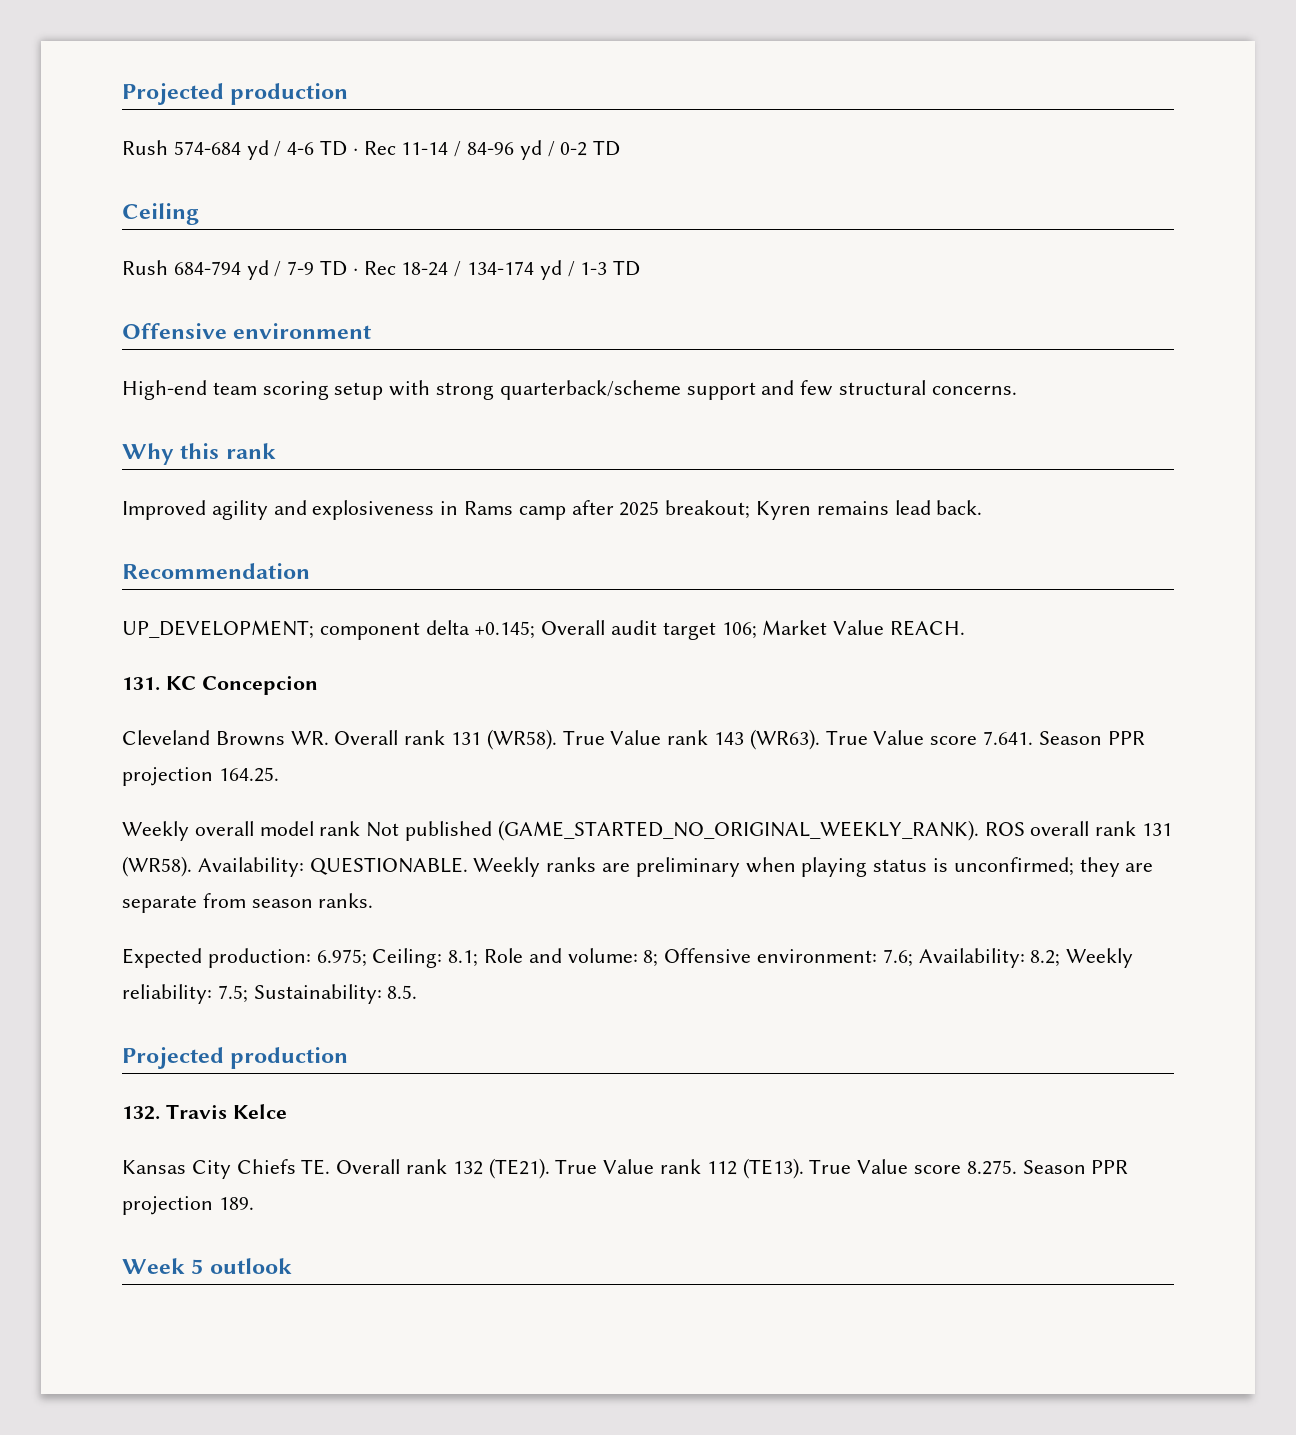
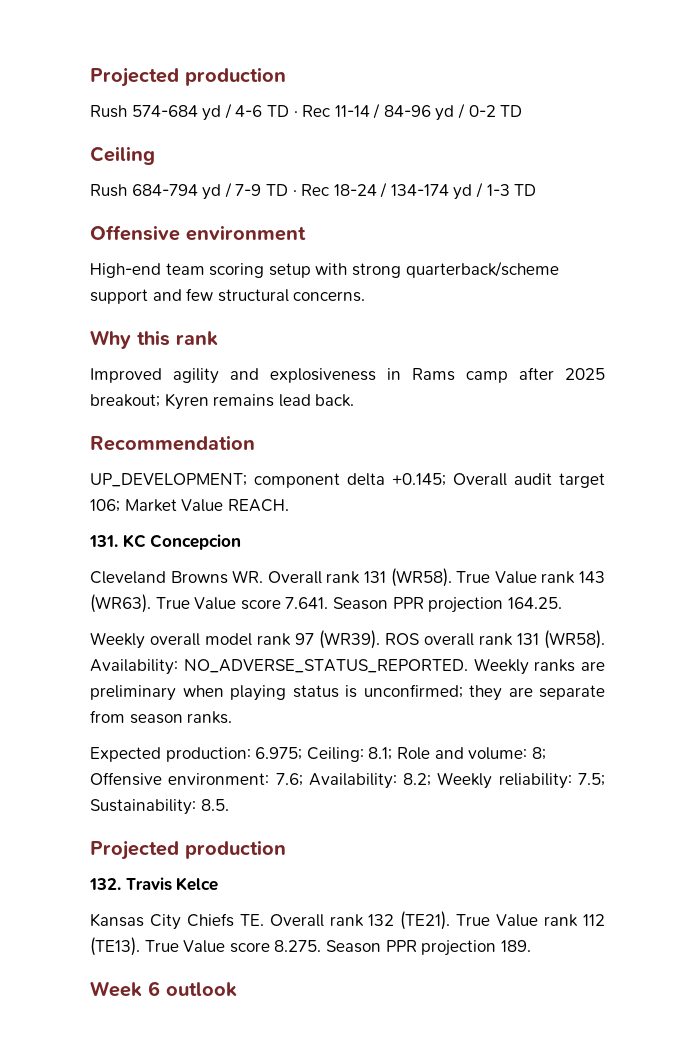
- Weekly overall model rank Not published (GAME_STARTED_NO_ORIGINAL_WEEKLY_RANK).
+ Weekly overall model rank 97 (WR39).
- Availability: QUESTIONABLE.
+ Availability: NO_ADVERSE_STATUS_REPORTED.
- Week 5 outlook
+ Week 6 outlook

